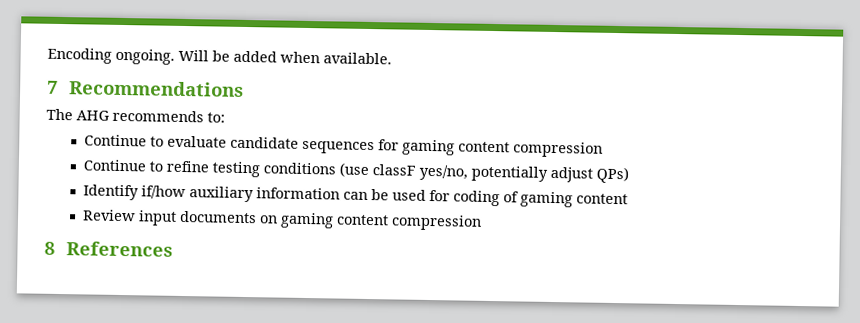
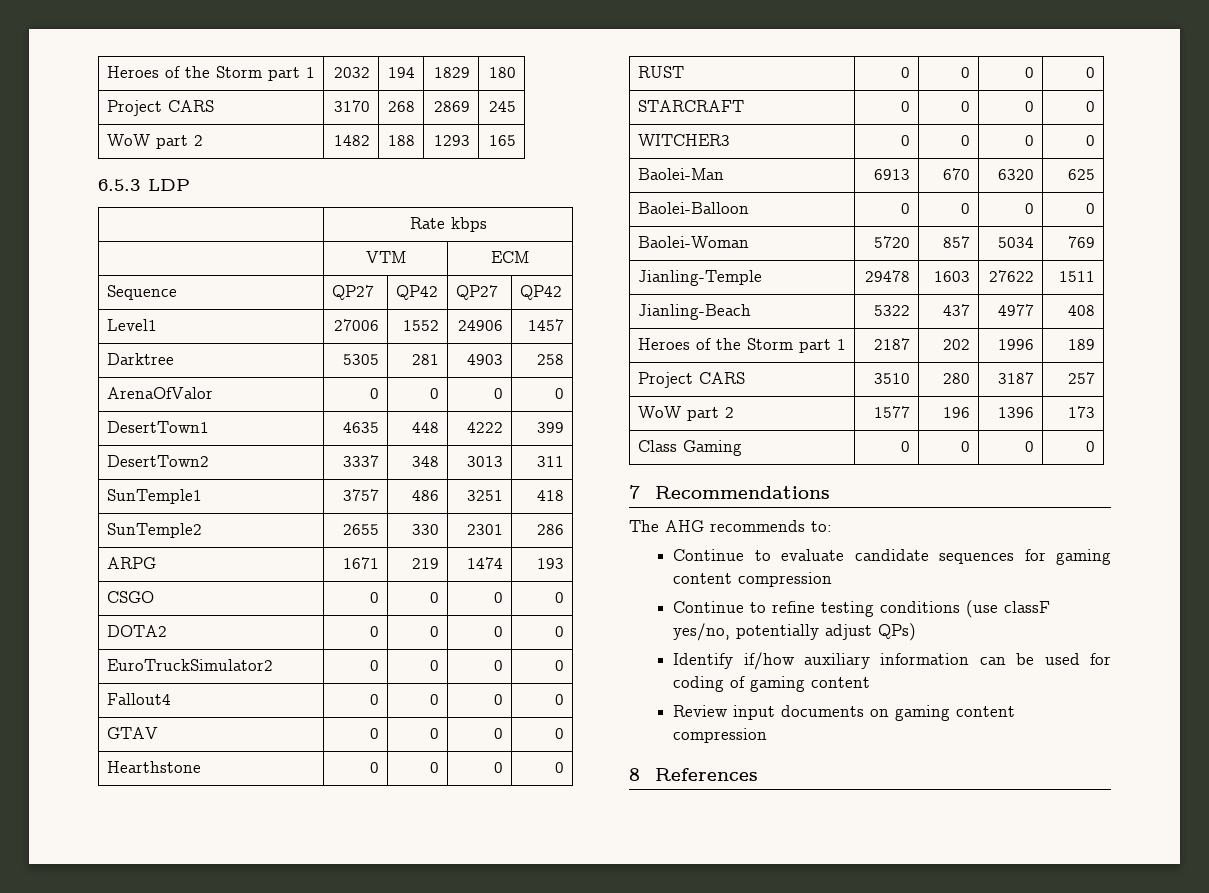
- Encoding ongoing. Will be added when available.
+ Heroes of the Storm part 1 | 2032 | 194 | 1829 | 180
+ Project CARS | 3170 | 268 | 2869 | 245
+ WoW part 2 | 1482 | 188 | 1293 | 165
+ 6.5.3 LDP
+ | Rate kbps
+ | VTM | ECM
+ Sequence | QP27 | QP42 | QP27 | QP42
+ Level1 | 27006 | 1552 | 24906 | 1457
+ Darktree | 5305 | 281 | 4903 | 258
+ ArenaOfValor | 0 | 0 | 0 | 0
+ DesertTown1 | 4635 | 448 | 4222 | 399
+ DesertTown2 | 3337 | 348 | 3013 | 311
+ SunTemple1 | 3757 | 486 | 3251 | 418
+ SunTemple2 | 2655 | 330 | 2301 | 286
+ ARPG | 1671 | 219 | 1474 | 193
+ CSGO | 0 | 0 | 0 | 0
+ DOTA2 | 0 | 0 | 0 | 0
+ EuroTruckSimulator2 | 0 | 0 | 0 | 0
+ Fallout4 | 0 | 0 | 0 | 0
+ GTAV | 0 | 0 | 0 | 0
+ Hearthstone | 0 | 0 | 0 | 0
+ RUST | 0 | 0 | 0 | 0
+ STARCRAFT | 0 | 0 | 0 | 0
+ WITCHER3 | 0 | 0 | 0 | 0
+ Baolei-Man | 6913 | 670 | 6320 | 625
+ Baolei-Balloon | 0 | 0 | 0 | 0
+ Baolei-Woman | 5720 | 857 | 5034 | 769
+ Jianling-Temple | 29478 | 1603 | 27622 | 1511
+ Jianling-Beach | 5322 | 437 | 4977 | 408
+ Heroes of the Storm part 1 | 2187 | 202 | 1996 | 189
+ Project CARS | 3510 | 280 | 3187 | 257
+ WoW part 2 | 1577 | 196 | 1396 | 173
+ Class Gaming | 0 | 0 | 0 | 0

